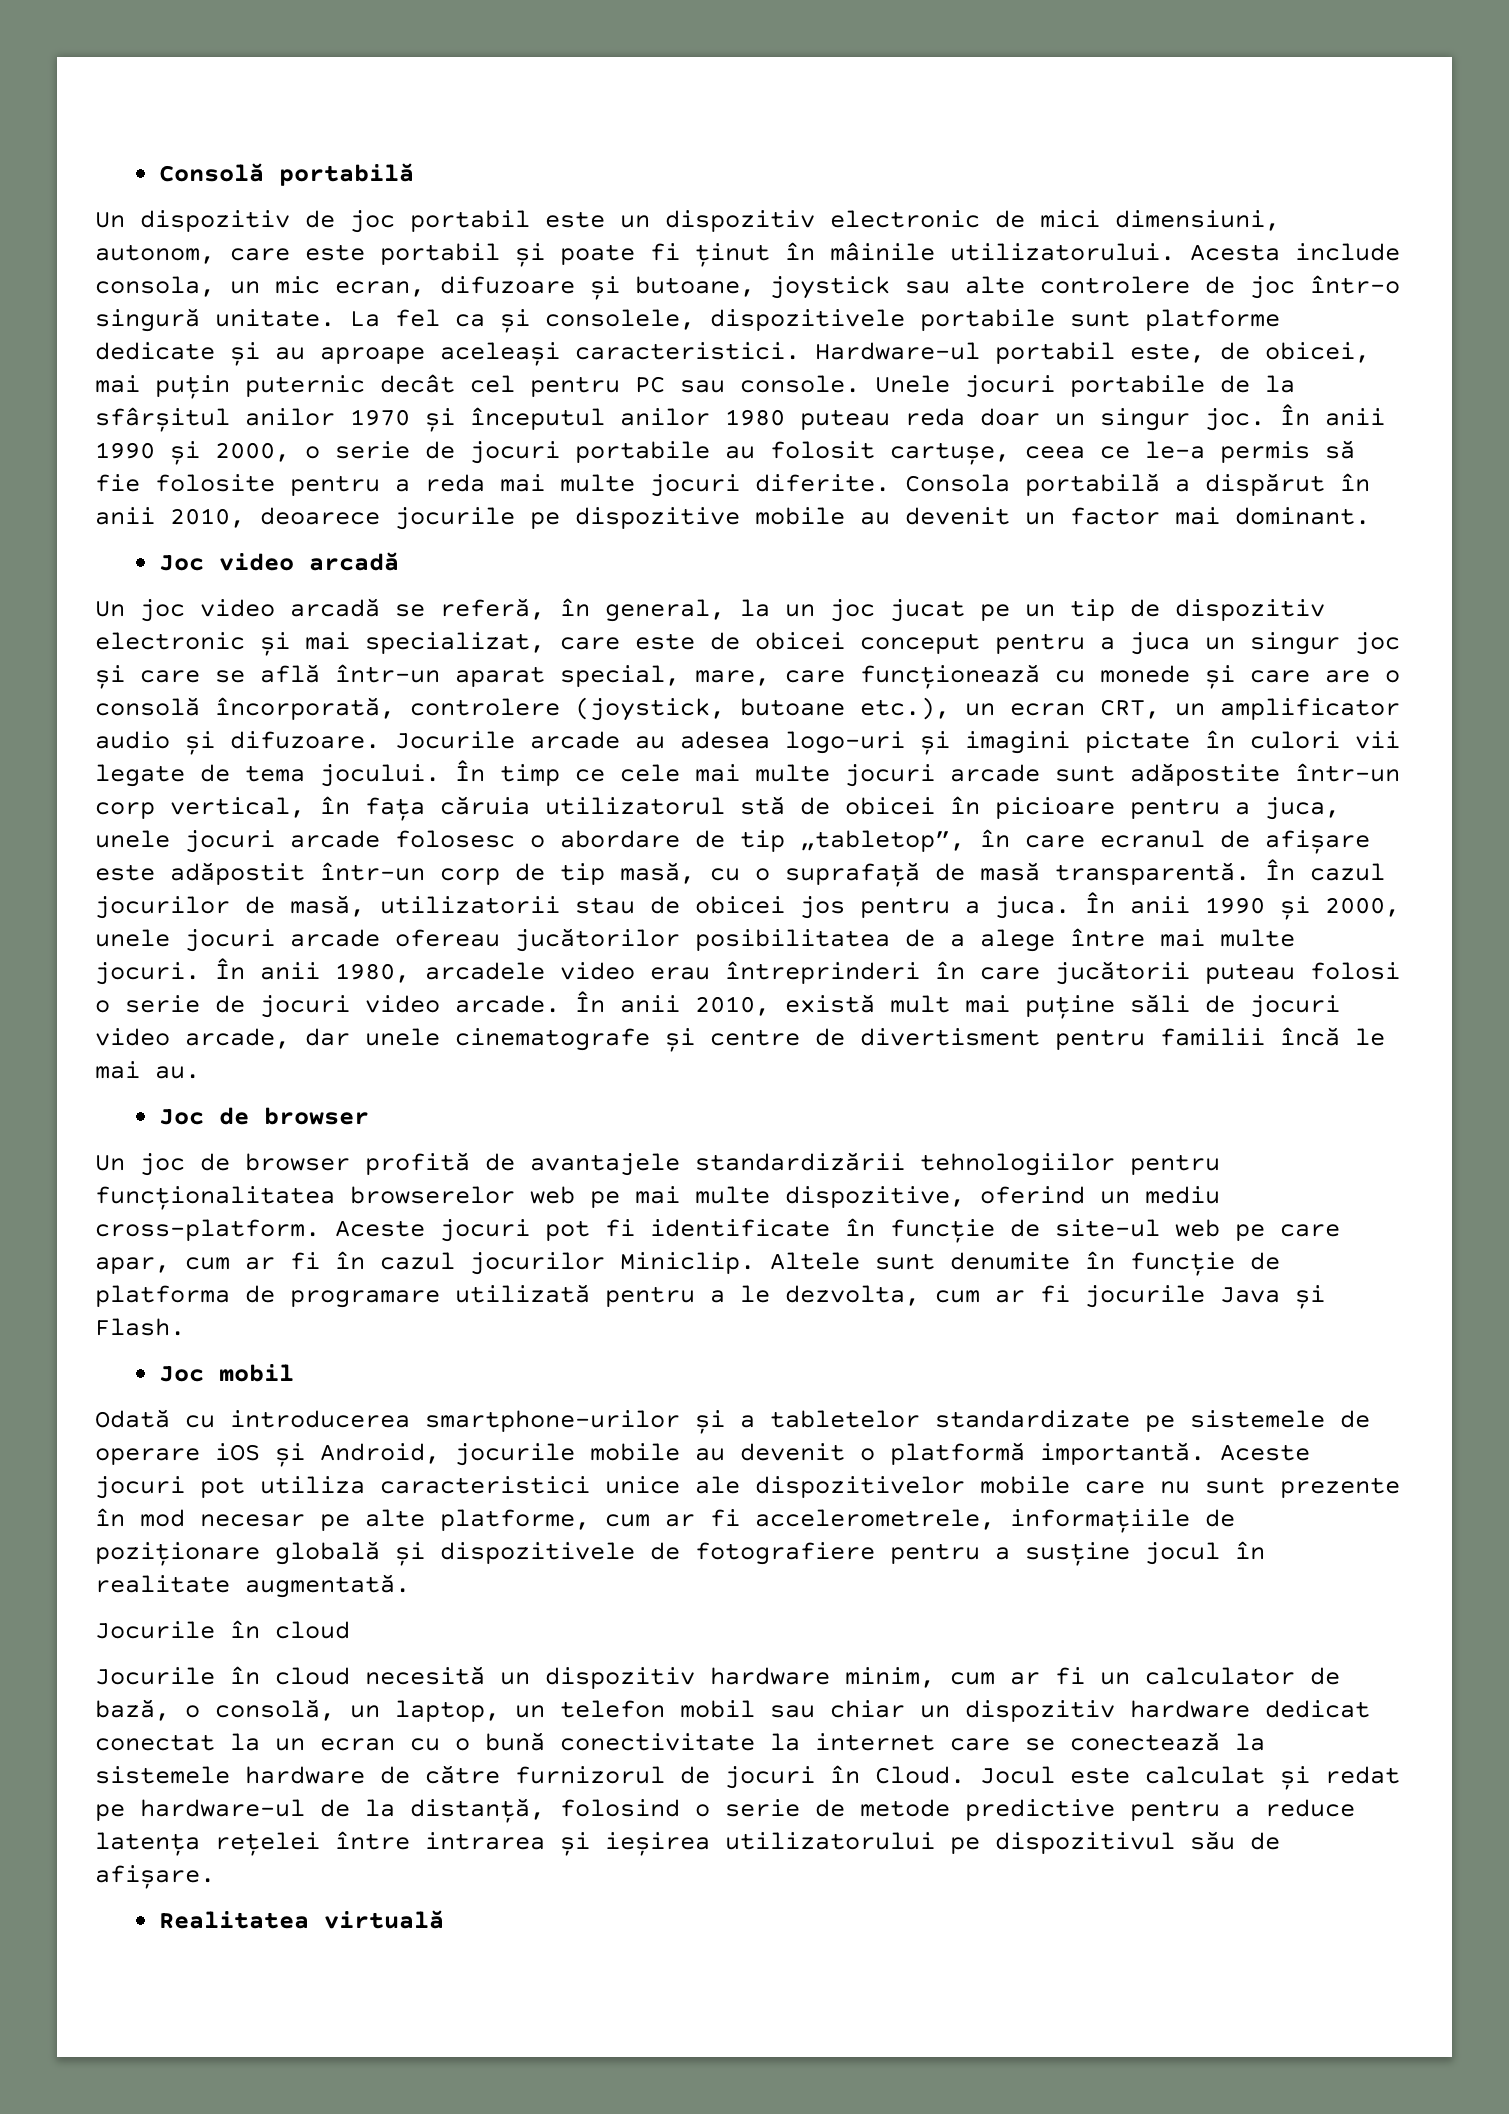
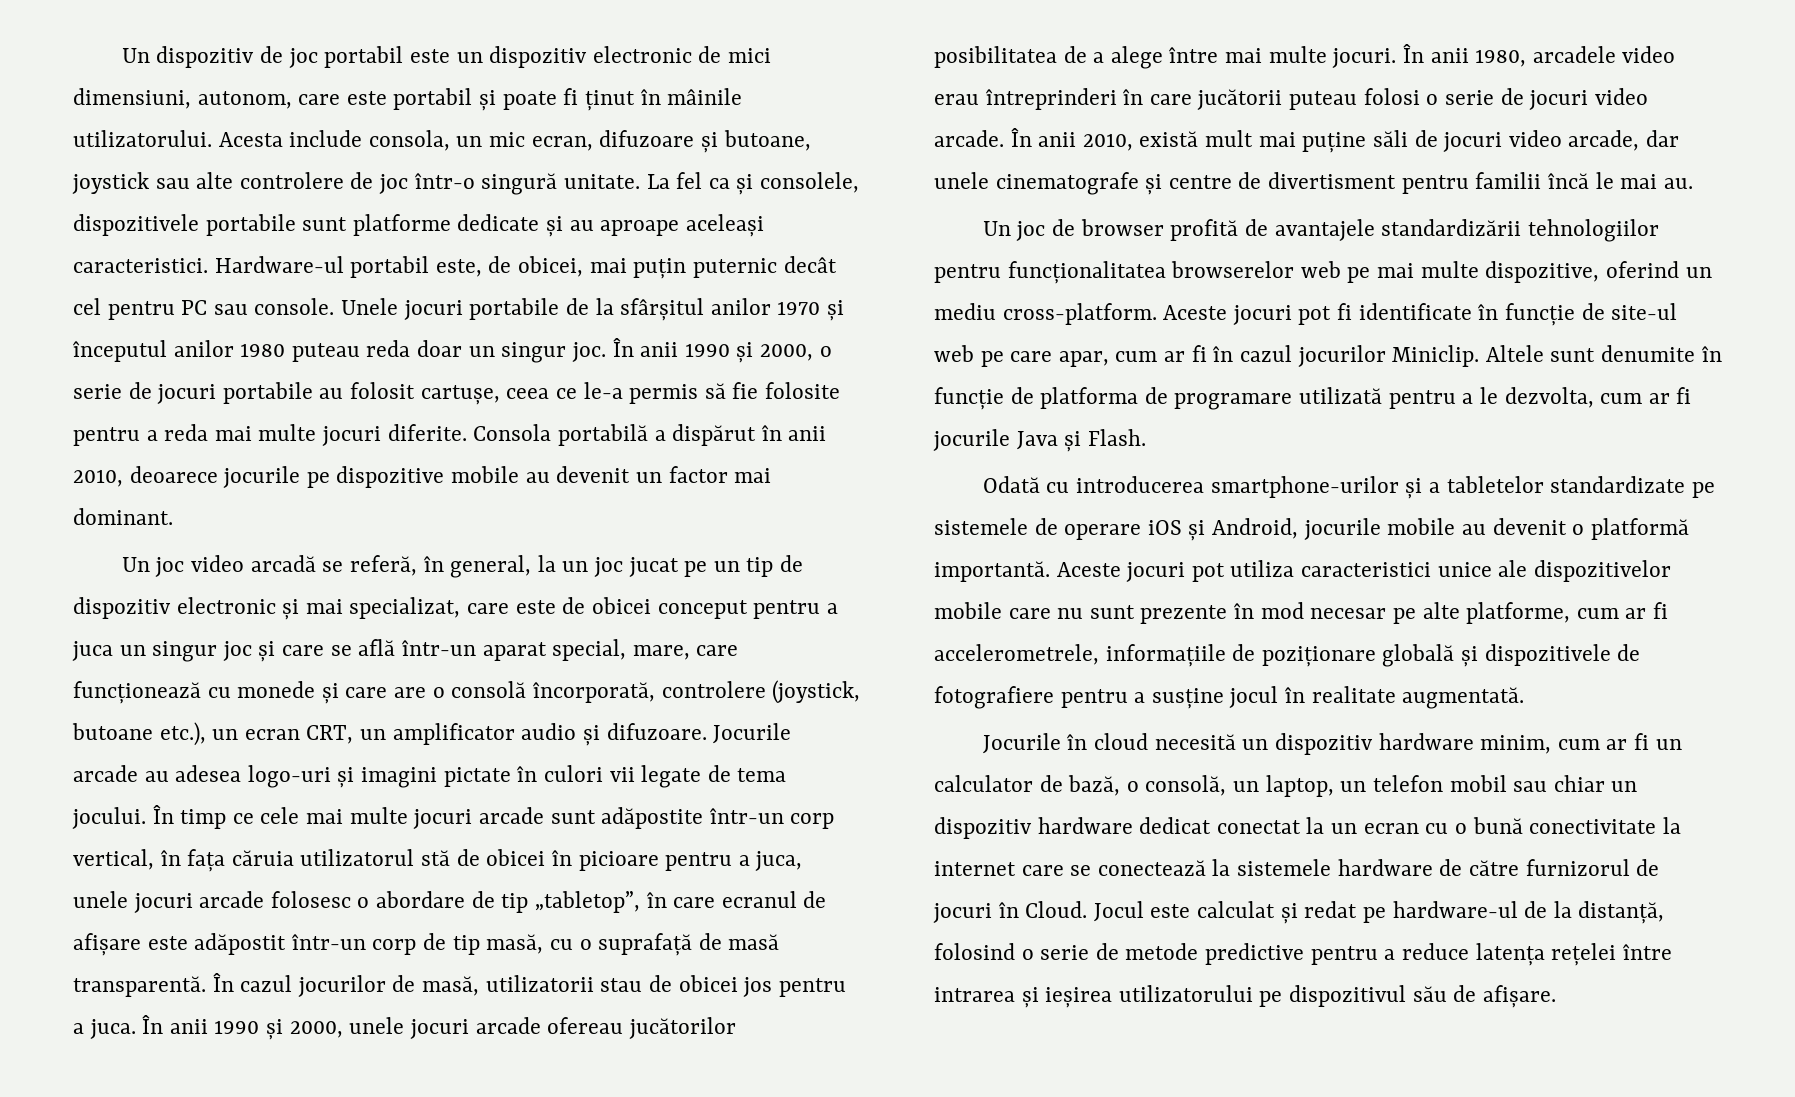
- Consolă portabilă
- Joc video arcadă
- Joc de browser
- Joc mobil
  Aceste jocuri pot utiliza caracteristici unice ale dispozitivelor mobile care nu sunt prezente în mod necesar pe alte platforme, cum ar fi accelerometrele, informațiile de poziționare globală și dispozitivele de fotografiere pentru a susține jocul în realitate augmentată.
- Jocurile în cloud
- Realitatea virtuală

